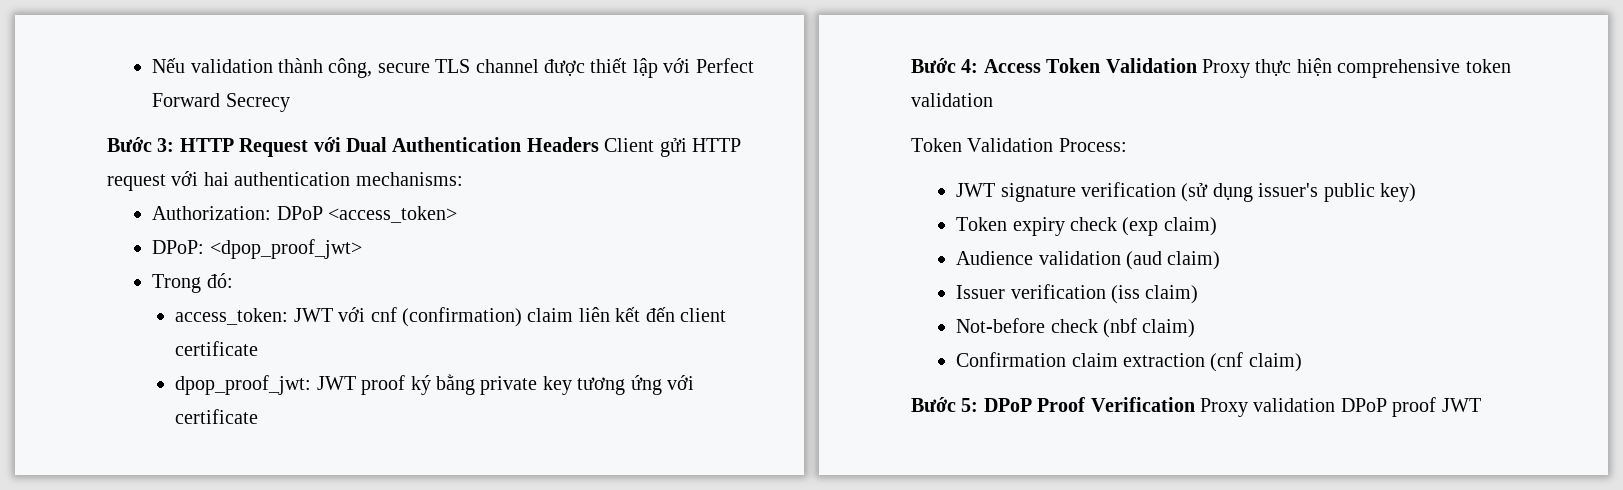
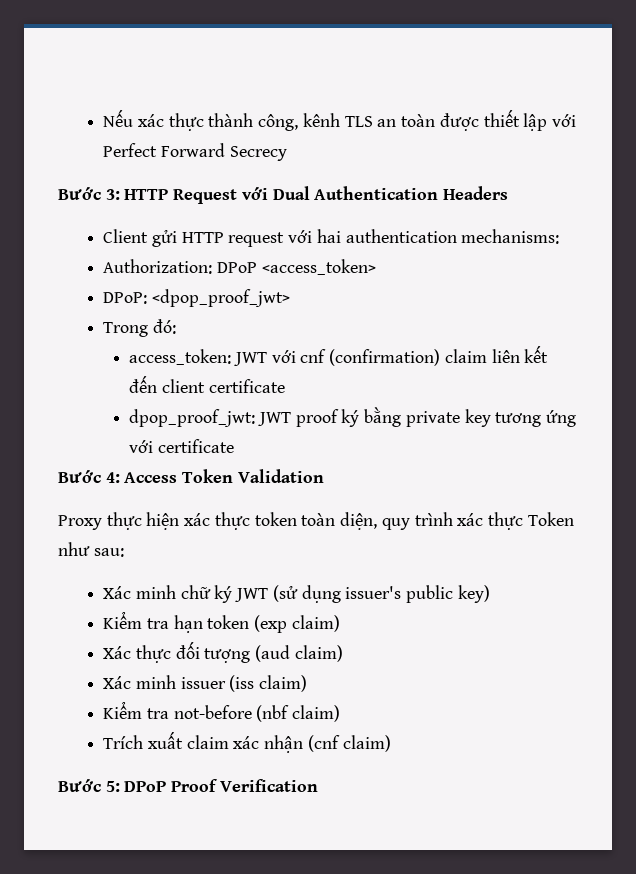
- Nếu validation thành công, secure TLS channel được thiết lập với Perfect Forward Secrecy
+ Nếu xác thực thành công, kênh TLS an toàn được thiết lập với Perfect Forward Secrecy
- Bước 3: HTTP Request với Dual Authentication Headers Client gửi HTTP request với hai authentication mechanisms:
+ Bước 3: HTTP Request với Dual Authentication Headers
+ Client gửi HTTP request với hai authentication mechanisms:
- Bước 4: Access Token Validation Proxy thực hiện comprehensive token validation
- Token Validation Process:
- JWT signature verification (sử dụng issuer's public key)
+ Bước 4: Access Token Validation
+ Proxy thực hiện xác thực token toàn diện, quy trình xác thực Token như sau:
+ Xác minh chữ ký JWT (sử dụng issuer's public key)
- Token expiry check (exp claim)
- Audience validation (aud claim)
+ Kiểm tra hạn token (exp claim)
+ Xác thực đối tượng (aud claim)
- Issuer verification (iss claim)
+ Xác minh issuer (iss claim)
- Not-before check (nbf claim)
+ Kiểm tra not-before (nbf claim)
- Confirmation claim extraction (cnf claim)
+ Trích xuất claim xác nhận (cnf claim)
- Bước 5: DPoP Proof Verification Proxy validation DPoP proof JWT
+ Bước 5: DPoP Proof Verification

